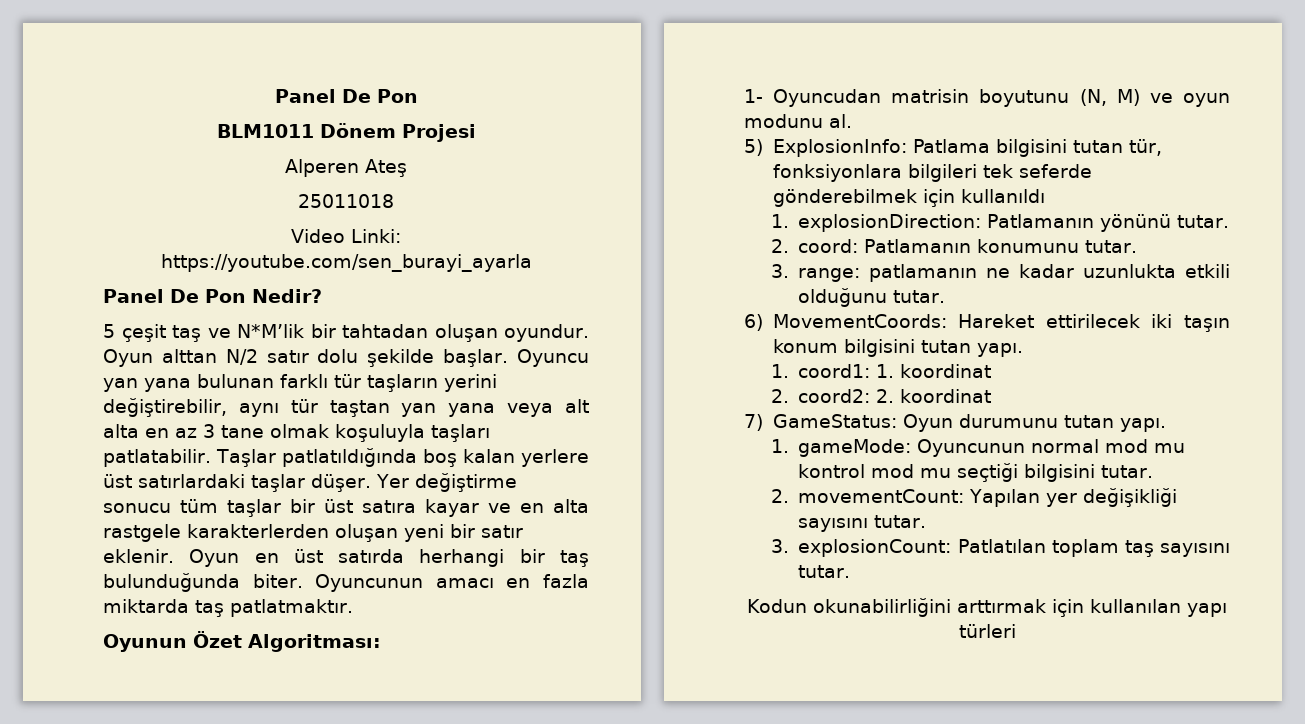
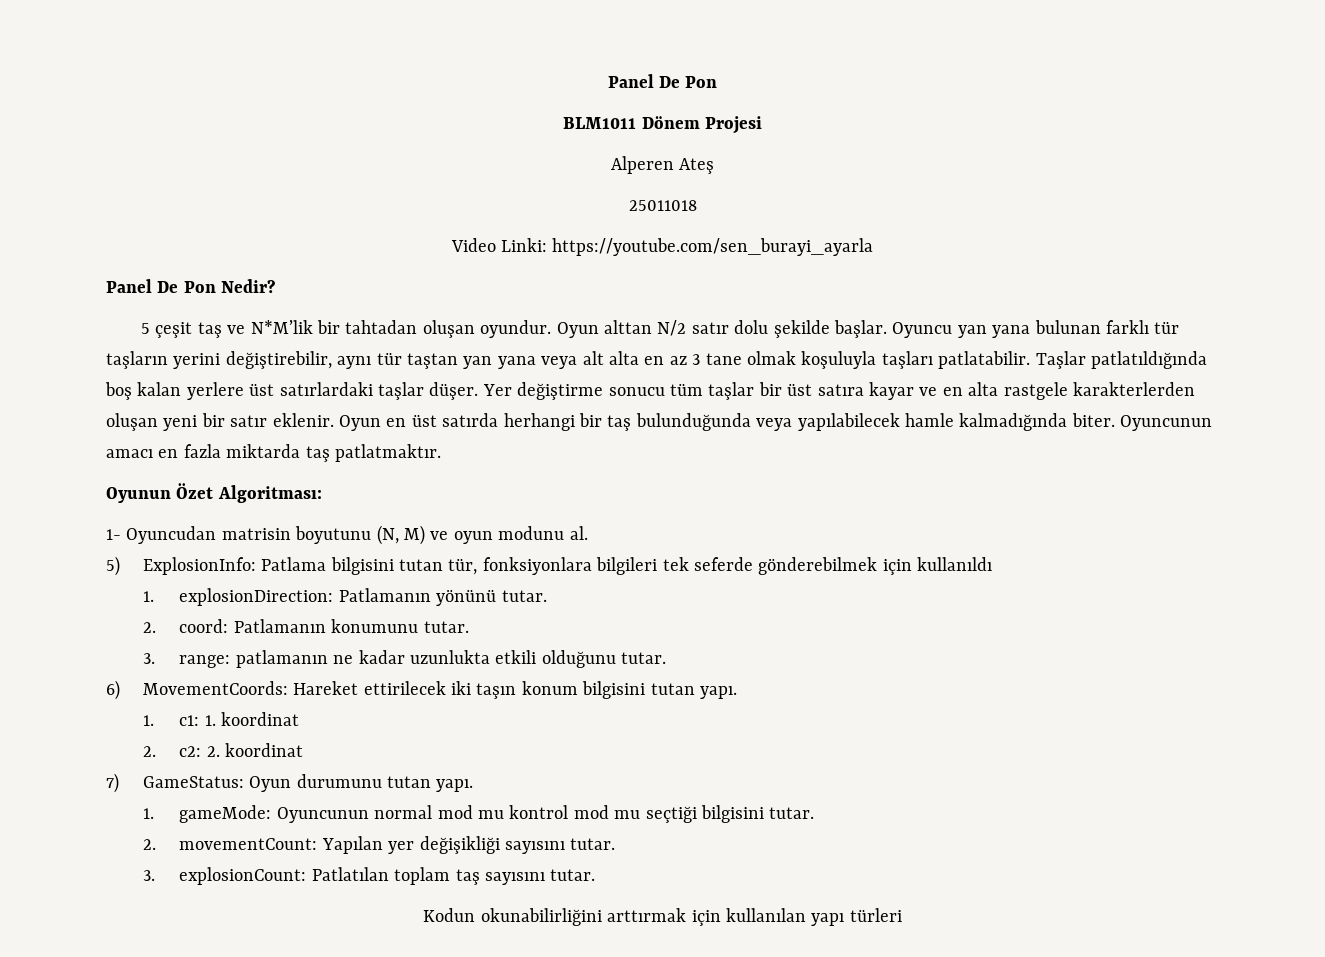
- Oyun en üst satırda herhangi bir taş bulunduğunda biter.
+ Oyun en üst satırda herhangi bir taş bulunduğunda veya yapılabilecek hamle kalmadığında biter.
- 1. coord1: 1. koordinat
+ 1. c1: 1. koordinat
- 2. coord2: 2. koordinat
+ 2. c2: 2. koordinat

